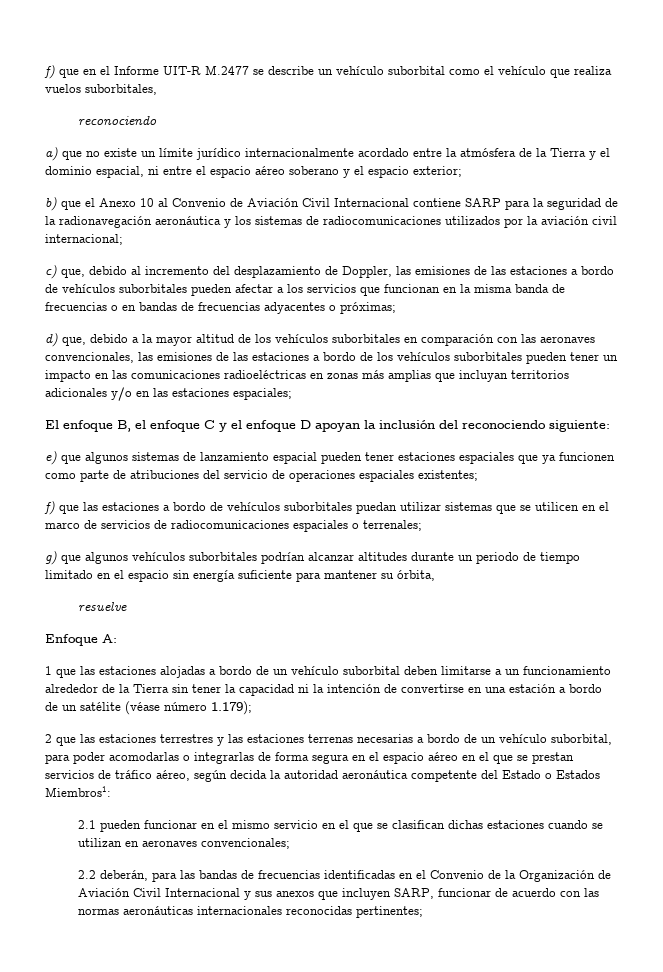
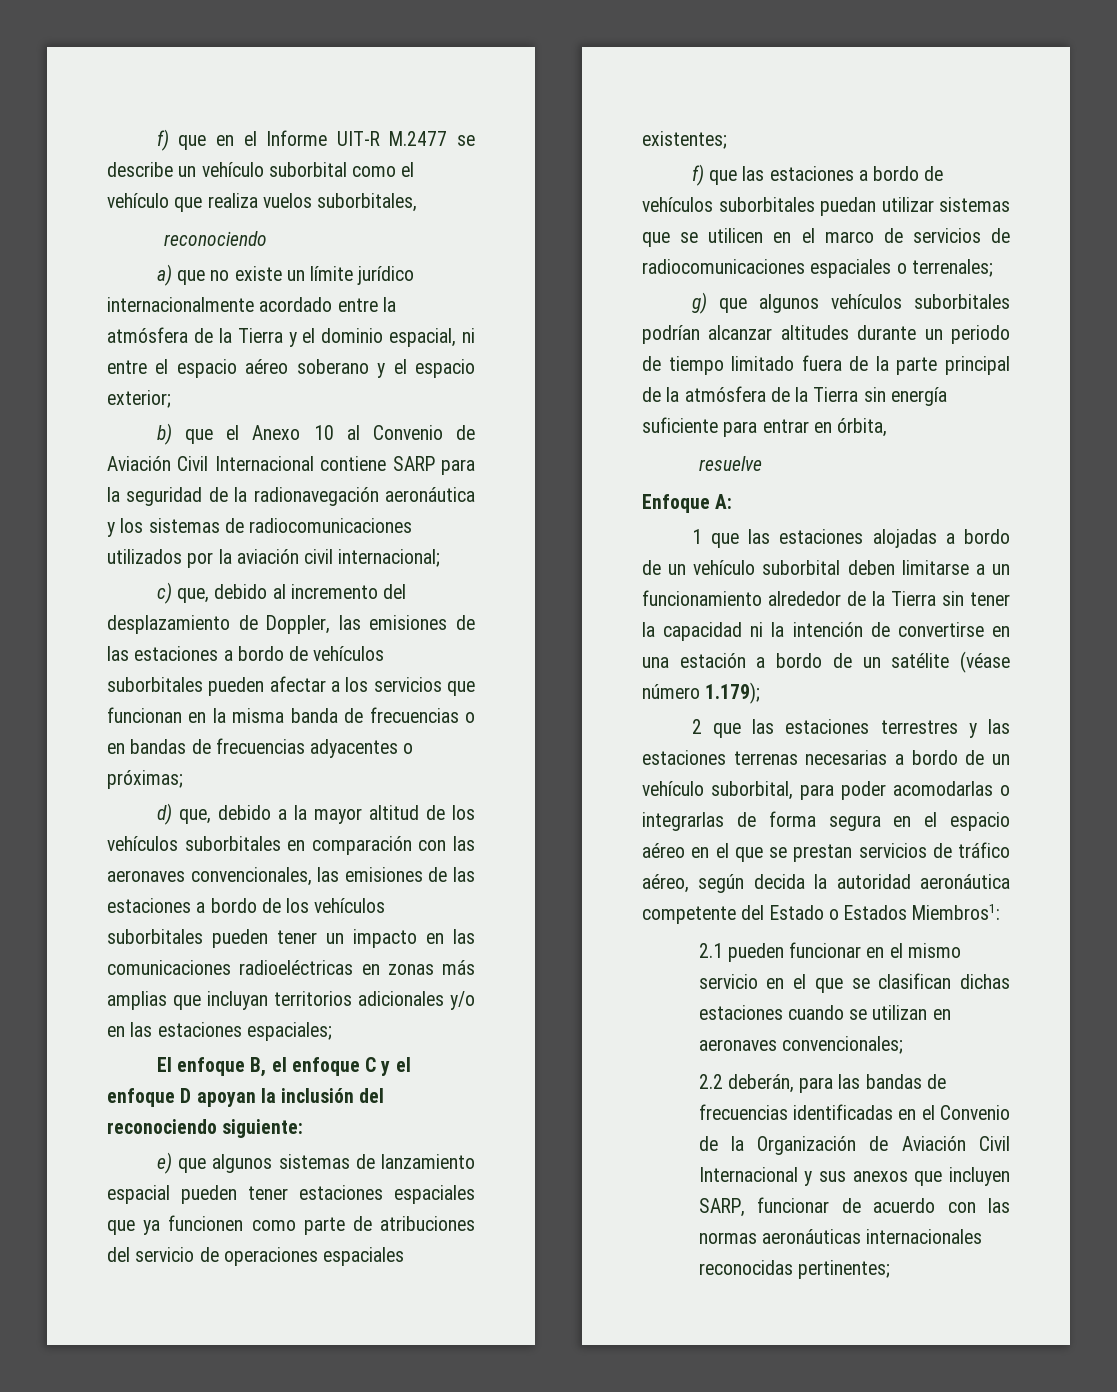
- g) que algunos vehículos suborbitales podrían alcanzar altitudes durante un periodo de tiempo limitado en el espacio sin energía suficiente para mantener su órbita,
+ g) que algunos vehículos suborbitales podrían alcanzar altitudes durante un periodo de tiempo limitado fuera de la parte principal de la atmósfera de la Tierra sin energía suficiente para entrar en órbita,

